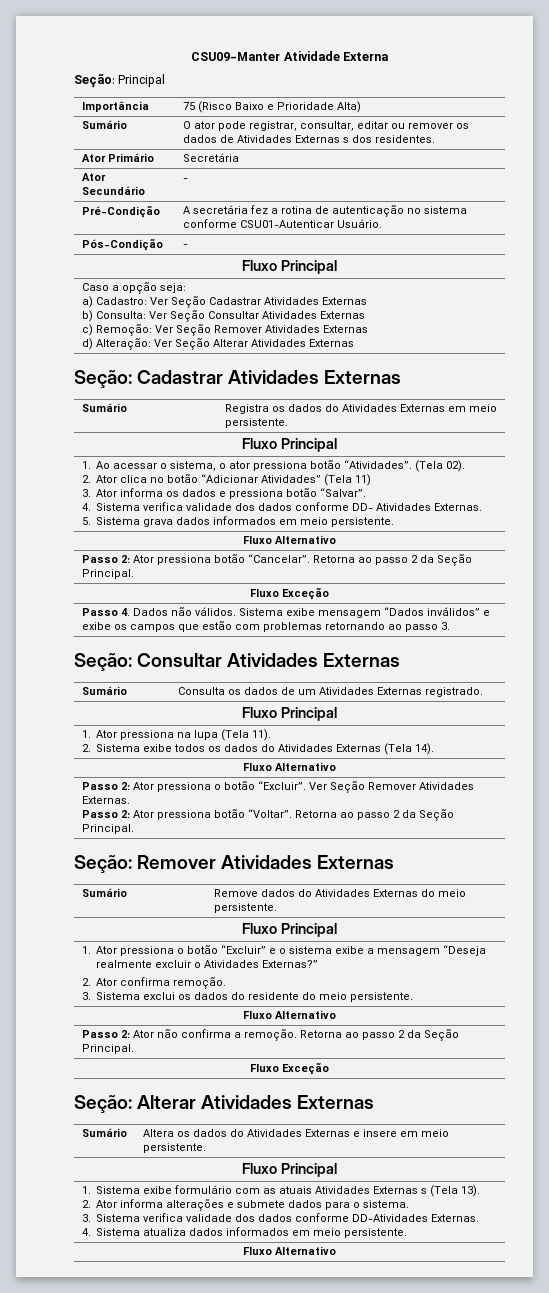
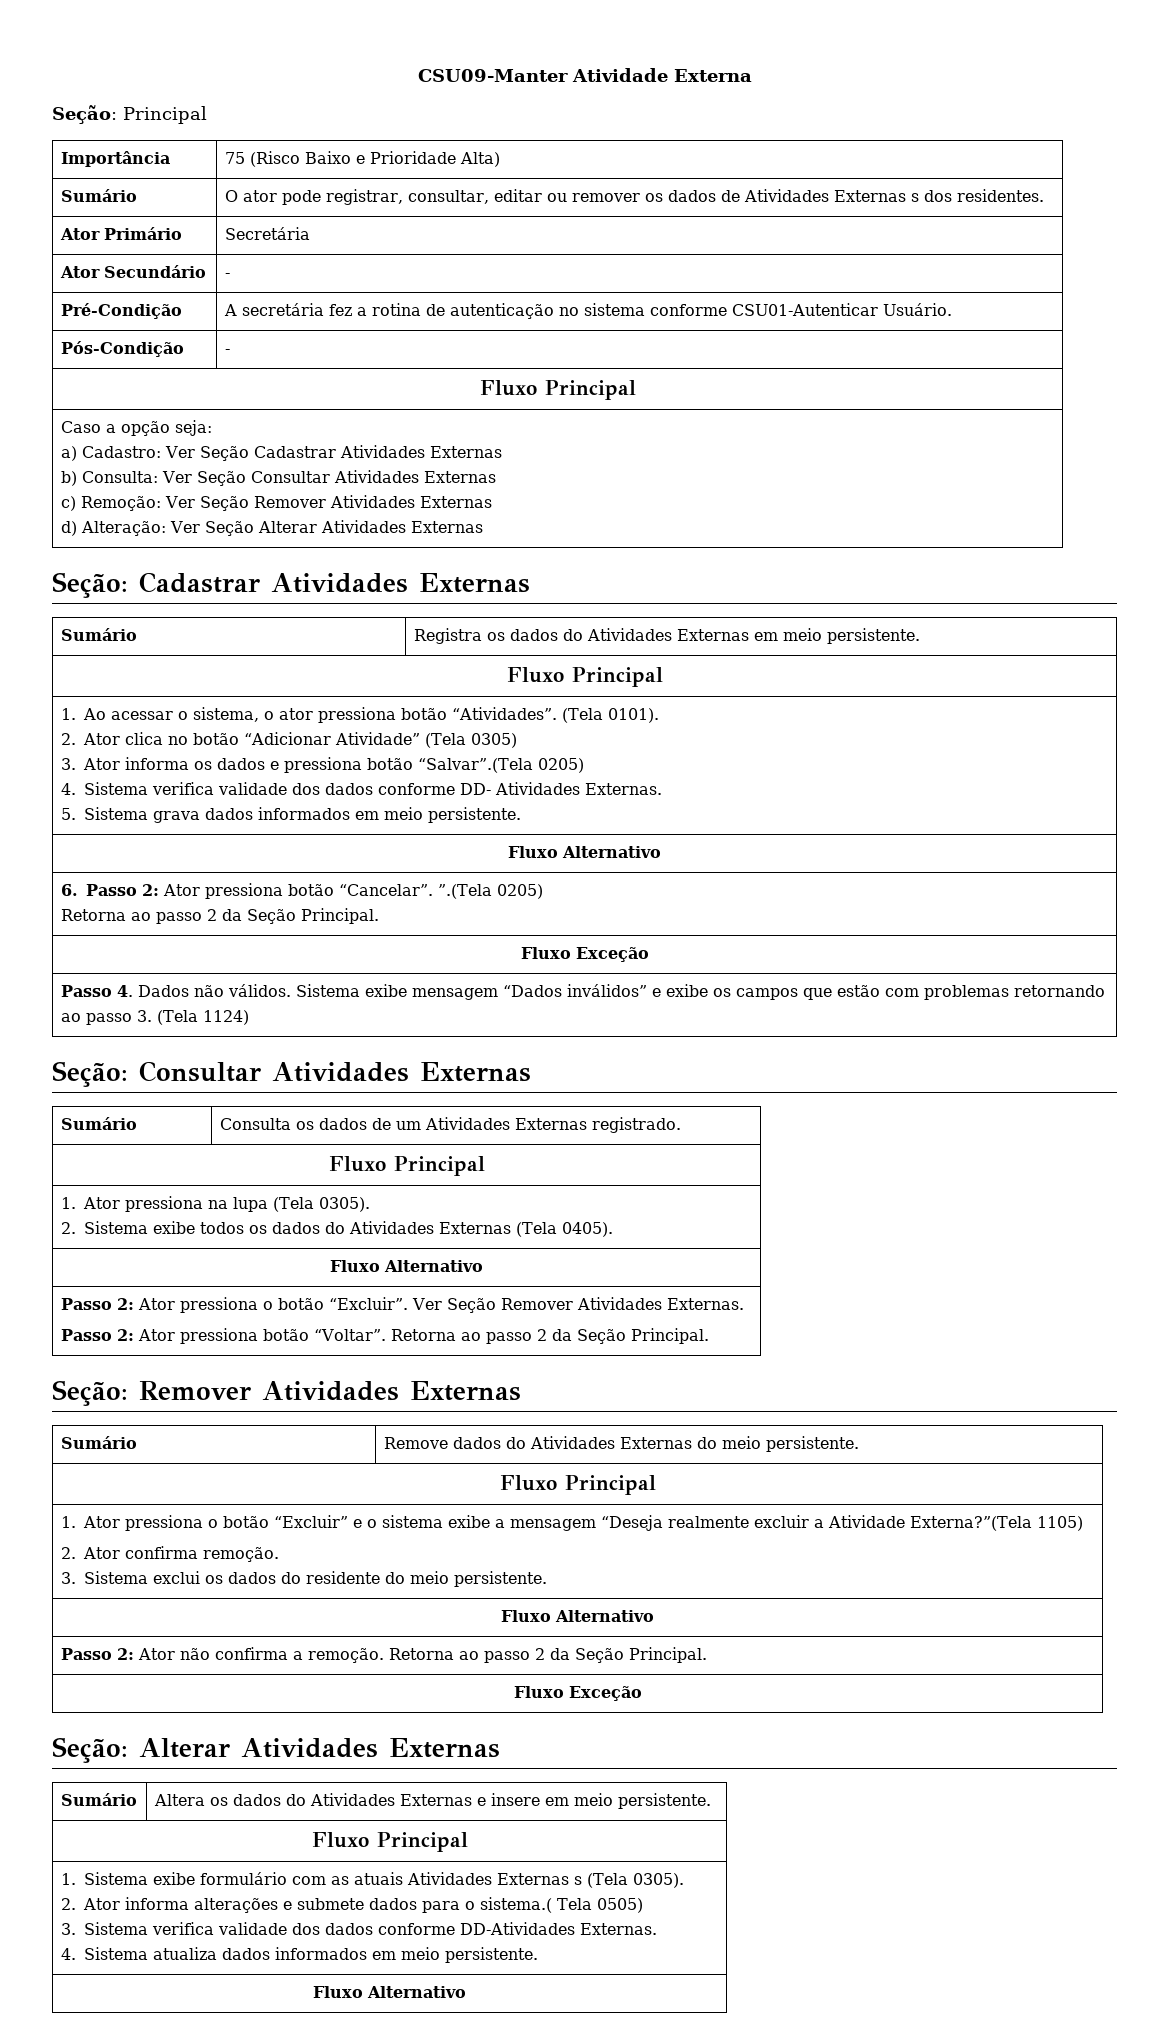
- (Tela 02).
+ (Tela 0101).
- 2. Ator clica no botão “Adicionar Atividades” (Tela 11)
+ 2. Ator clica no botão “Adicionar Atividade” (Tela 0305)
- 3. Ator informa os dados e pressiona botão “Salvar”.
+ 3. Ator informa os dados e pressiona botão “Salvar”.(Tela 0205)
- Passo 2: Ator pressiona botão “Cancelar”. Retorna ao passo 2 da Seção Principal.
+ 6. Passo 2: Ator pressiona botão “Cancelar”. ”.(Tela 0205)
+ Retorna ao passo 2 da Seção Principal.
- Passo 4. Dados não válidos. Sistema exibe mensagem “Dados inválidos” e exibe os campos que estão com problemas retornando ao passo 3.
+ Passo 4. Dados não válidos. Sistema exibe mensagem “Dados inválidos” e exibe os campos que estão com problemas retornando ao passo 3. (Tela 1124)
- 1. Ator pressiona na lupa (Tela 11).
- 2. Sistema exibe todos os dados do Atividades Externas (Tela 14).
+ 1. Ator pressiona na lupa (Tela 0305).
+ 2. Sistema exibe todos os dados do Atividades Externas (Tela 0405).
- 1. Ator pressiona o botão “Excluir” e o sistema exibe a mensagem “Deseja realmente excluir o Atividades Externas?”
+ 1. Ator pressiona o botão “Excluir” e o sistema exibe a mensagem “Deseja realmente excluir a Atividade Externa?”(Tela 1105)
- 1. Sistema exibe formulário com as atuais Atividades Externas s (Tela 13).
+ 1. Sistema exibe formulário com as atuais Atividades Externas s (Tela 0305).
- 2. Ator informa alterações e submete dados para o sistema.
+ 2. Ator informa alterações e submete dados para o sistema.( Tela 0505)

